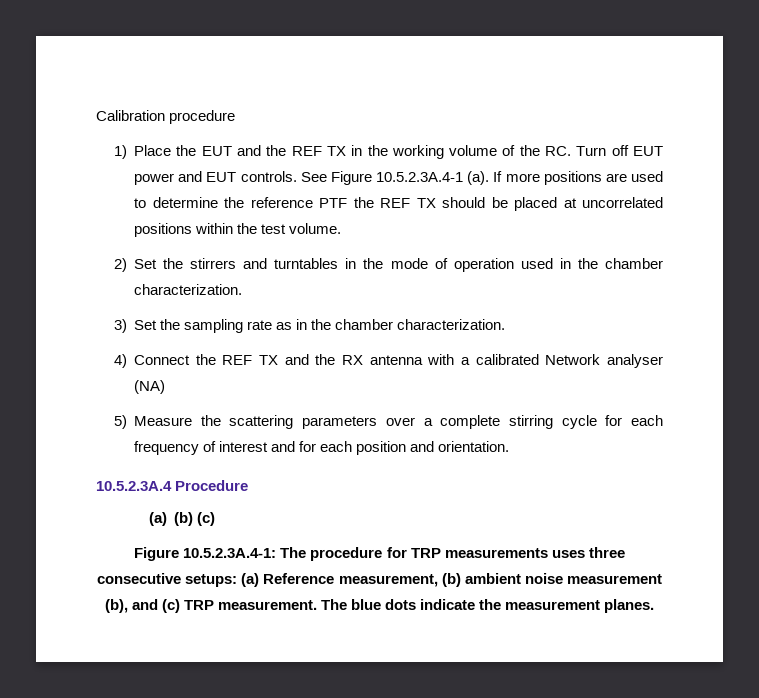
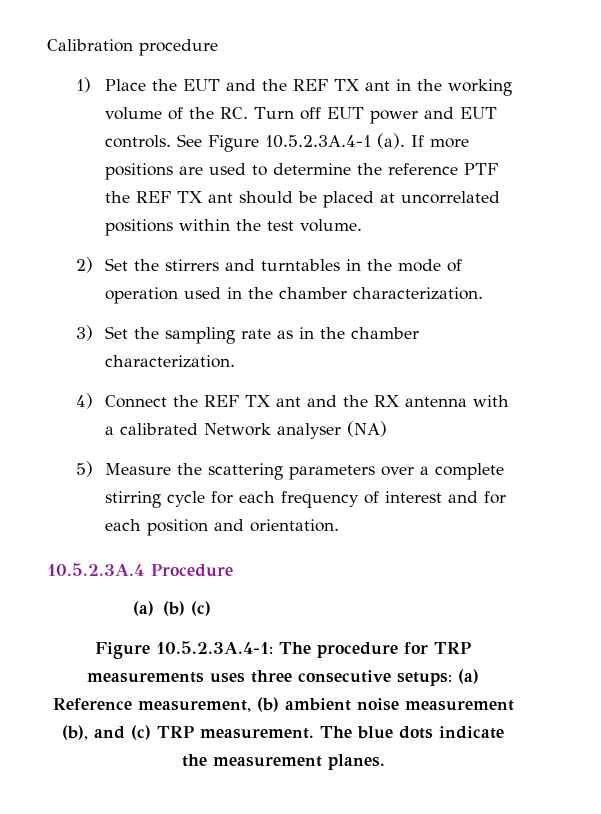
- 1) Place the EUT and the REF TX in the working volume of the RC. Turn off EUT power and EUT controls.
+ 1) Place the EUT and the REF TX ant in the working volume of the RC. Turn off EUT power and EUT controls.
- If more positions are used to determine the reference PTF the REF TX should be placed at uncorrelated positions within the test volume.
+ If more positions are used to determine the reference PTF the REF TX ant should be placed at uncorrelated positions within the test volume.
- 4) Connect the REF TX and the RX antenna with a calibrated Network analyser (NA)
+ 4) Connect the REF TX ant and the RX antenna with a calibrated Network analyser (NA)

